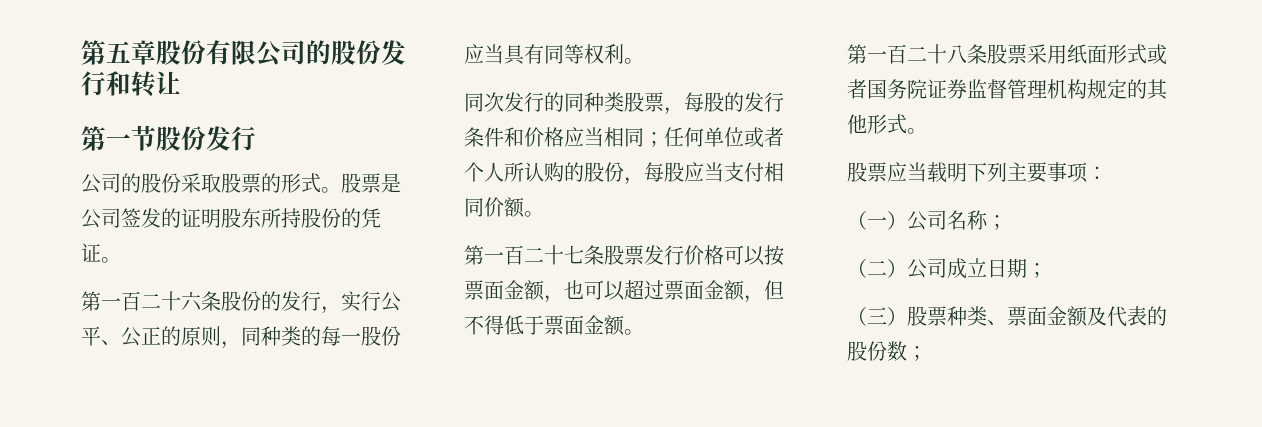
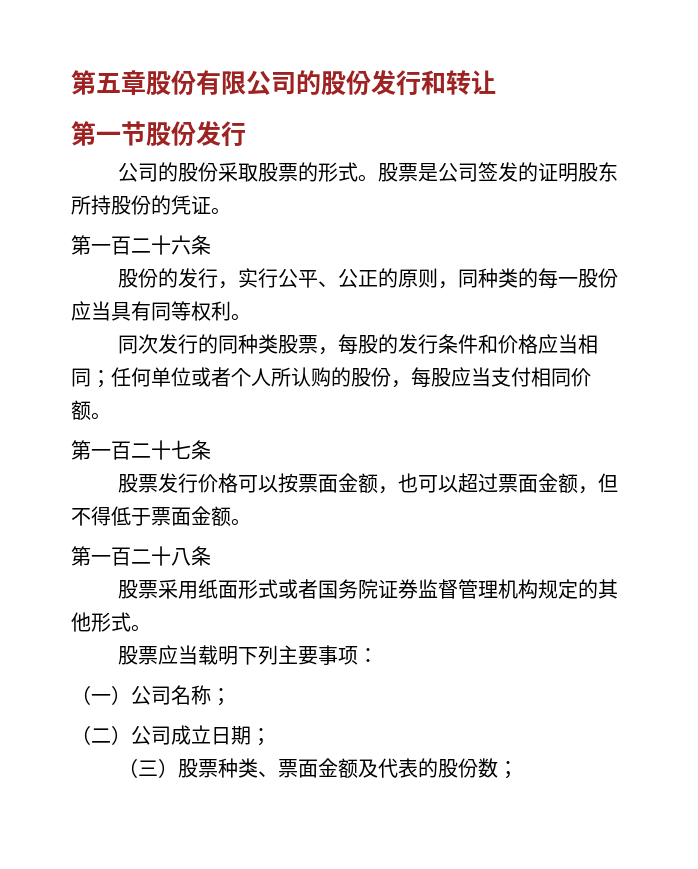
- 第一百二十六条股份的发行，实行公平、公正的原则，同种类的每一股份应当具有同等权利。
+ 第一百二十六条
+ 股份的发行，实行公平、公正的原则，同种类的每一股份应当具有同等权利。
- 第一百二十七条股票发行价格可以按票面金额，也可以超过票面金额，但不得低于票面金额。
+ 第一百二十七条
+ 股票发行价格可以按票面金额，也可以超过票面金额，但不得低于票面金额。
- 第一百二十八条股票采用纸面形式或者国务院证券监督管理机构规定的其他形式。
+ 第一百二十八条
+ 股票采用纸面形式或者国务院证券监督管理机构规定的其他形式。

